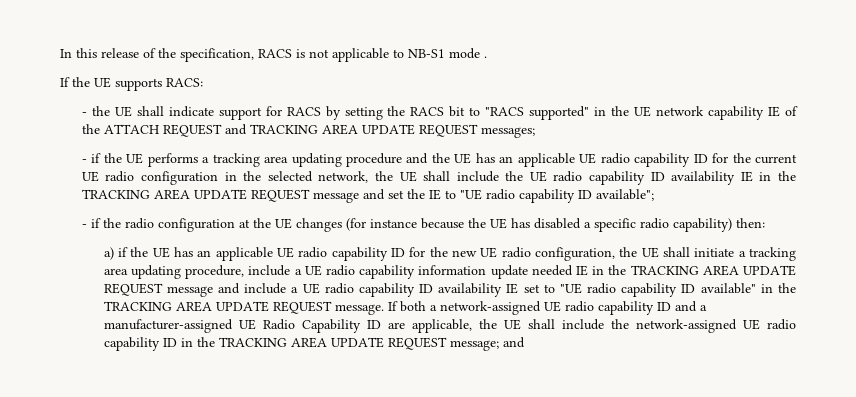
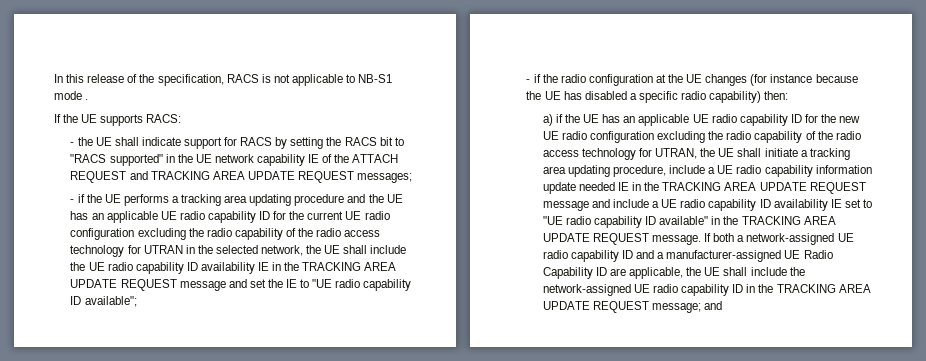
- - if the UE performs a tracking area updating procedure and the UE has an applicable UE radio capability ID for the current UE radio configuration in the selected network, the UE shall include the UE radio capability ID availability IE in the TRACKING AREA UPDATE REQUEST message and set the IE to "UE radio capability ID available";
+ - if the UE performs a tracking area updating procedure and the UE has an applicable UE radio capability ID for the current UE radio configuration excluding the radio capability of the radio access technology for UTRAN in the selected network, the UE shall include the UE radio capability ID availability IE in the TRACKING AREA UPDATE REQUEST message and set the IE to "UE radio capability ID available";
- a) if the UE has an applicable UE radio capability ID for the new UE radio configuration, the UE shall initiate a tracking area updating procedure, include a UE radio capability information update needed IE in the TRACKING AREA UPDATE REQUEST message and include a UE radio capability ID availability IE set to "UE radio capability ID available" in the TRACKING AREA UPDATE REQUEST message.
+ a) if the UE has an applicable UE radio capability ID for the new UE radio configuration excluding the radio capability of the radio access technology for UTRAN, the UE shall initiate a tracking area updating procedure, include a UE radio capability information update needed IE in the TRACKING AREA UPDATE REQUEST message and include a UE radio capability ID availability IE set to "UE radio capability ID available" in the TRACKING AREA UPDATE REQUEST message.

